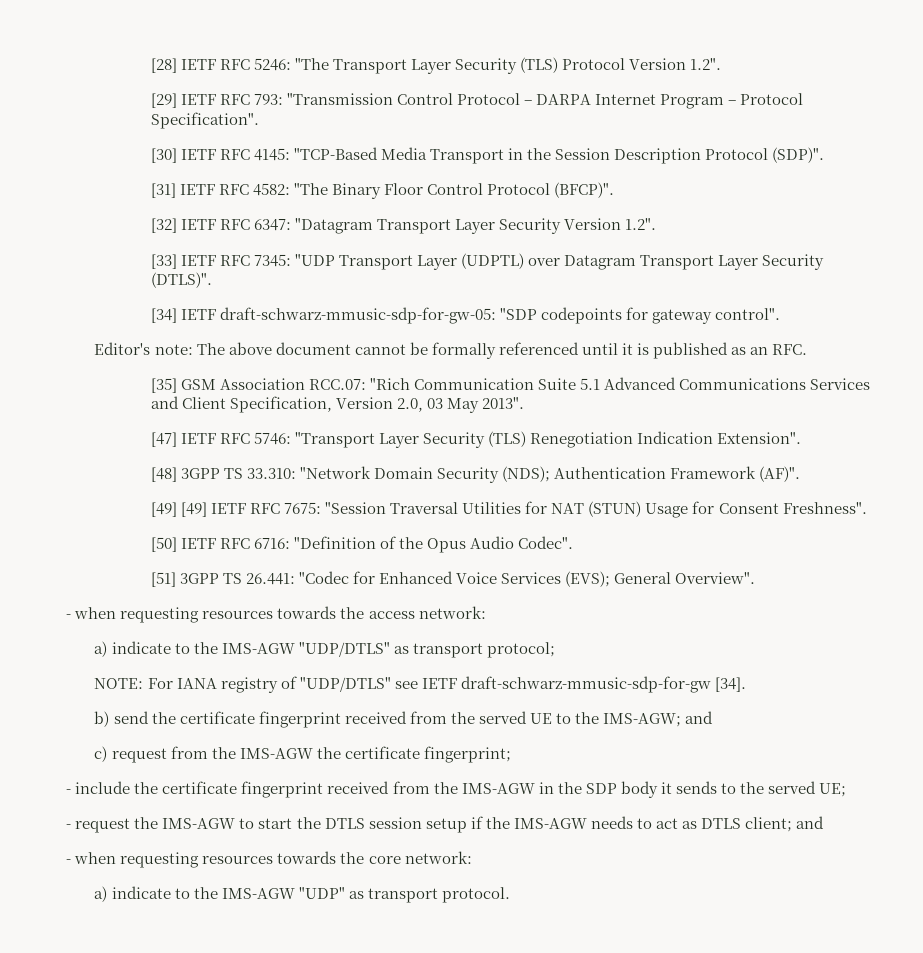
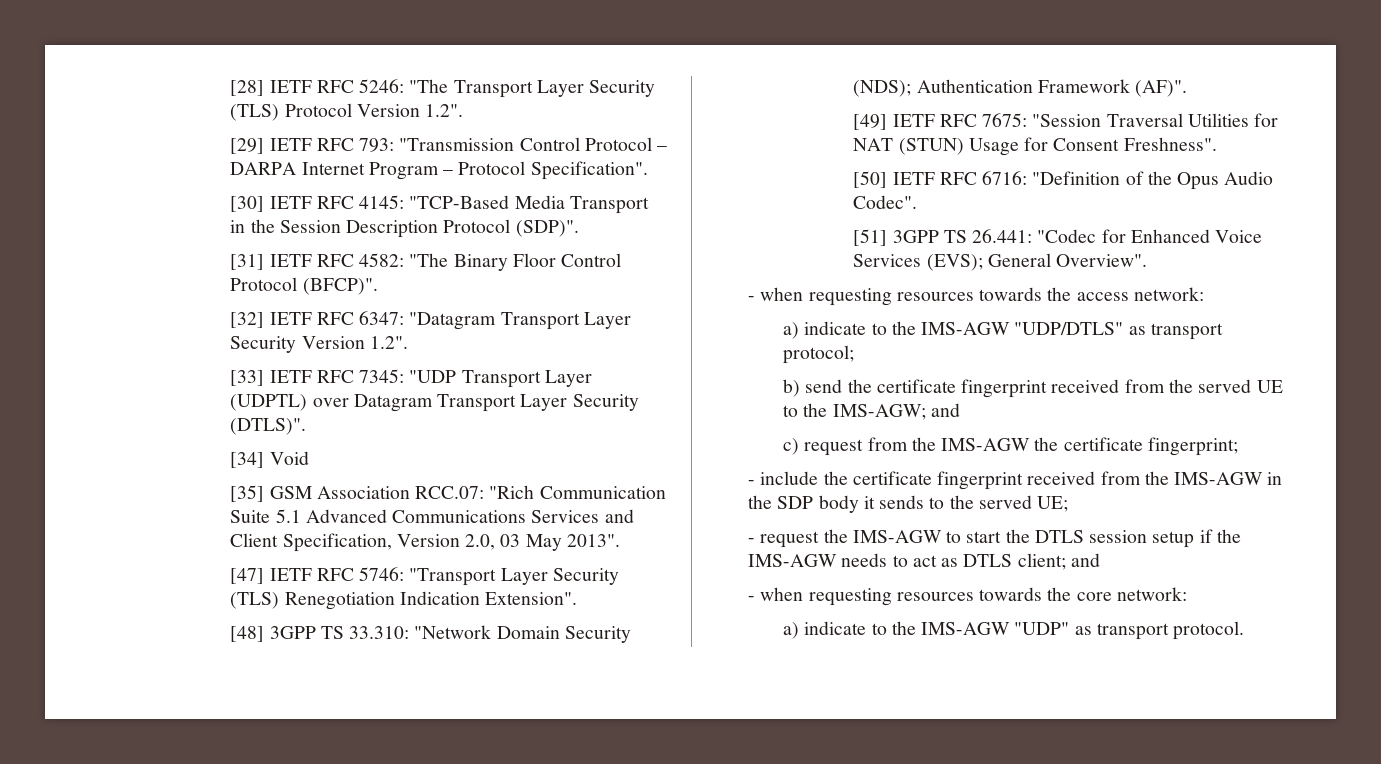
- [34] IETF draft-schwarz-mmusic-sdp-for-gw-05: "SDP codepoints for gateway control".
- Editor's note: The above document cannot be formally referenced until it is published as an RFC.
+ [34] Void
- [49] [49] IETF RFC 7675: "Session Traversal Utilities for NAT (STUN) Usage for Consent Freshness".
+ [49] IETF RFC 7675: "Session Traversal Utilities for NAT (STUN) Usage for Consent Freshness".
- NOTE: For IANA registry of "UDP/DTLS" see IETF draft-schwarz-mmusic-sdp-for-gw [34].

